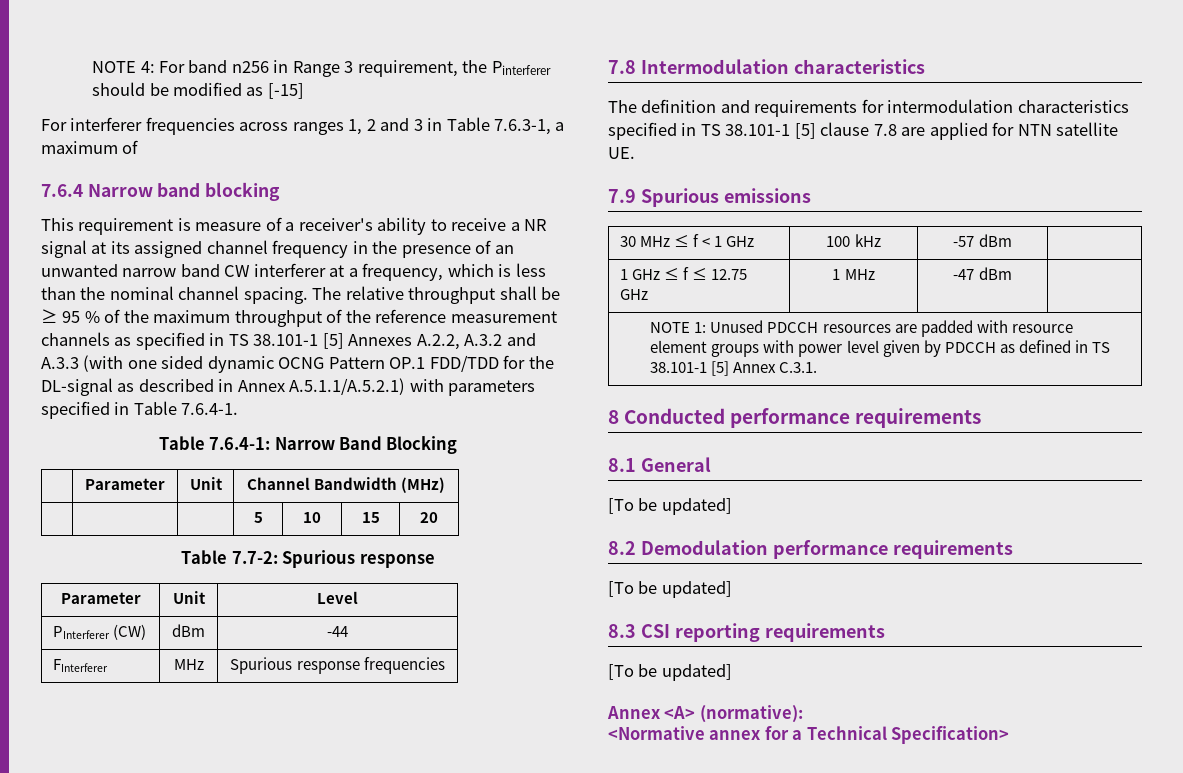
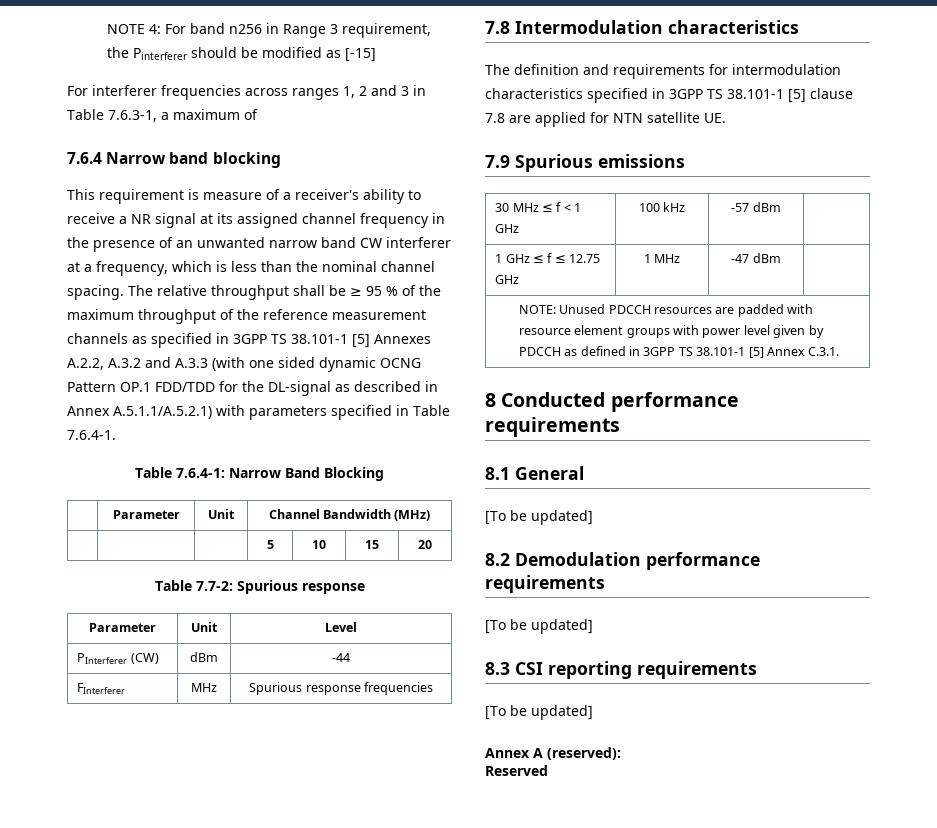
- The relative throughput shall be ≥ 95 % of the maximum throughput of the reference measurement channels as specified in TS 38.101-1 [5] Annexes A.2.2, A.3.2 and A.3.3 (with one sided dynamic OCNG Pattern OP.1 FDD/TDD for the DL-signal as described in Annex A.5.1.1/A.5.2.1) with parameters specified in Table 7.6.4-1.
+ The relative throughput shall be ≥ 95 % of the maximum throughput of the reference measurement channels as specified in 3GPP TS 38.101-1 [5] Annexes A.2.2, A.3.2 and A.3.3 (with one sided dynamic OCNG Pattern OP.1 FDD/TDD for the DL-signal as described in Annex A.5.1.1/A.5.2.1) with parameters specified in Table 7.6.4-1.
- The definition and requirements for intermodulation characteristics specified in TS 38.101-1 [5] clause 7.8 are applied for NTN satellite UE.
+ The definition and requirements for intermodulation characteristics specified in 3GPP TS 38.101-1 [5] clause 7.8 are applied for NTN satellite UE.
- NOTE 1: Unused PDCCH resources are padded with resource element groups with power level given by PDCCH as defined in TS 38.101-1 [5] Annex C.3.1.
+ NOTE: Unused PDCCH resources are padded with resource element groups with power level given by PDCCH as defined in 3GPP TS 38.101-1 [5] Annex C.3.1.
- Annex <A> (normative):
- <Normative annex for a Technical Specification>
+ Annex A (reserved):
+ Reserved

